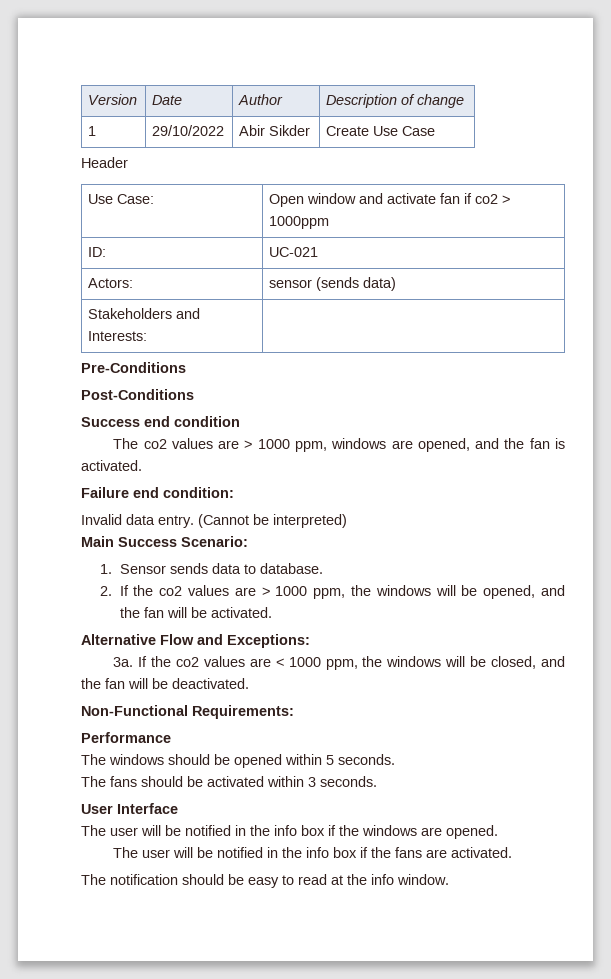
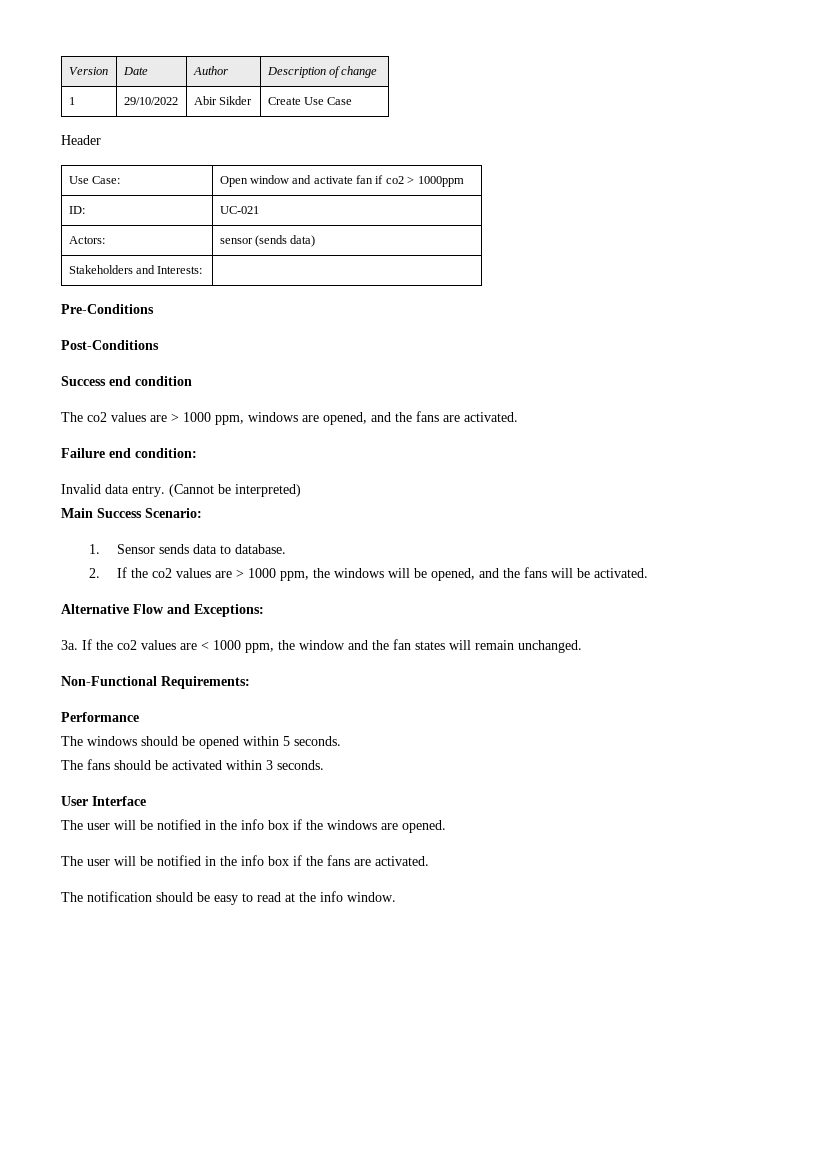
- The co2 values are > 1000 ppm, windows are opened, and the fan is activated.
+ The co2 values are > 1000 ppm, windows are opened, and the fans are activated.
- 2. If the co2 values are > 1000 ppm, the windows will be opened, and the fan will be activated.
+ 2. If the co2 values are > 1000 ppm, the windows will be opened, and the fans will be activated.
- If the co2 values are < 1000 ppm, the windows will be closed, and the fan will be deactivated.
+ If the co2 values are < 1000 ppm, the window and the fan states will remain unchanged.

